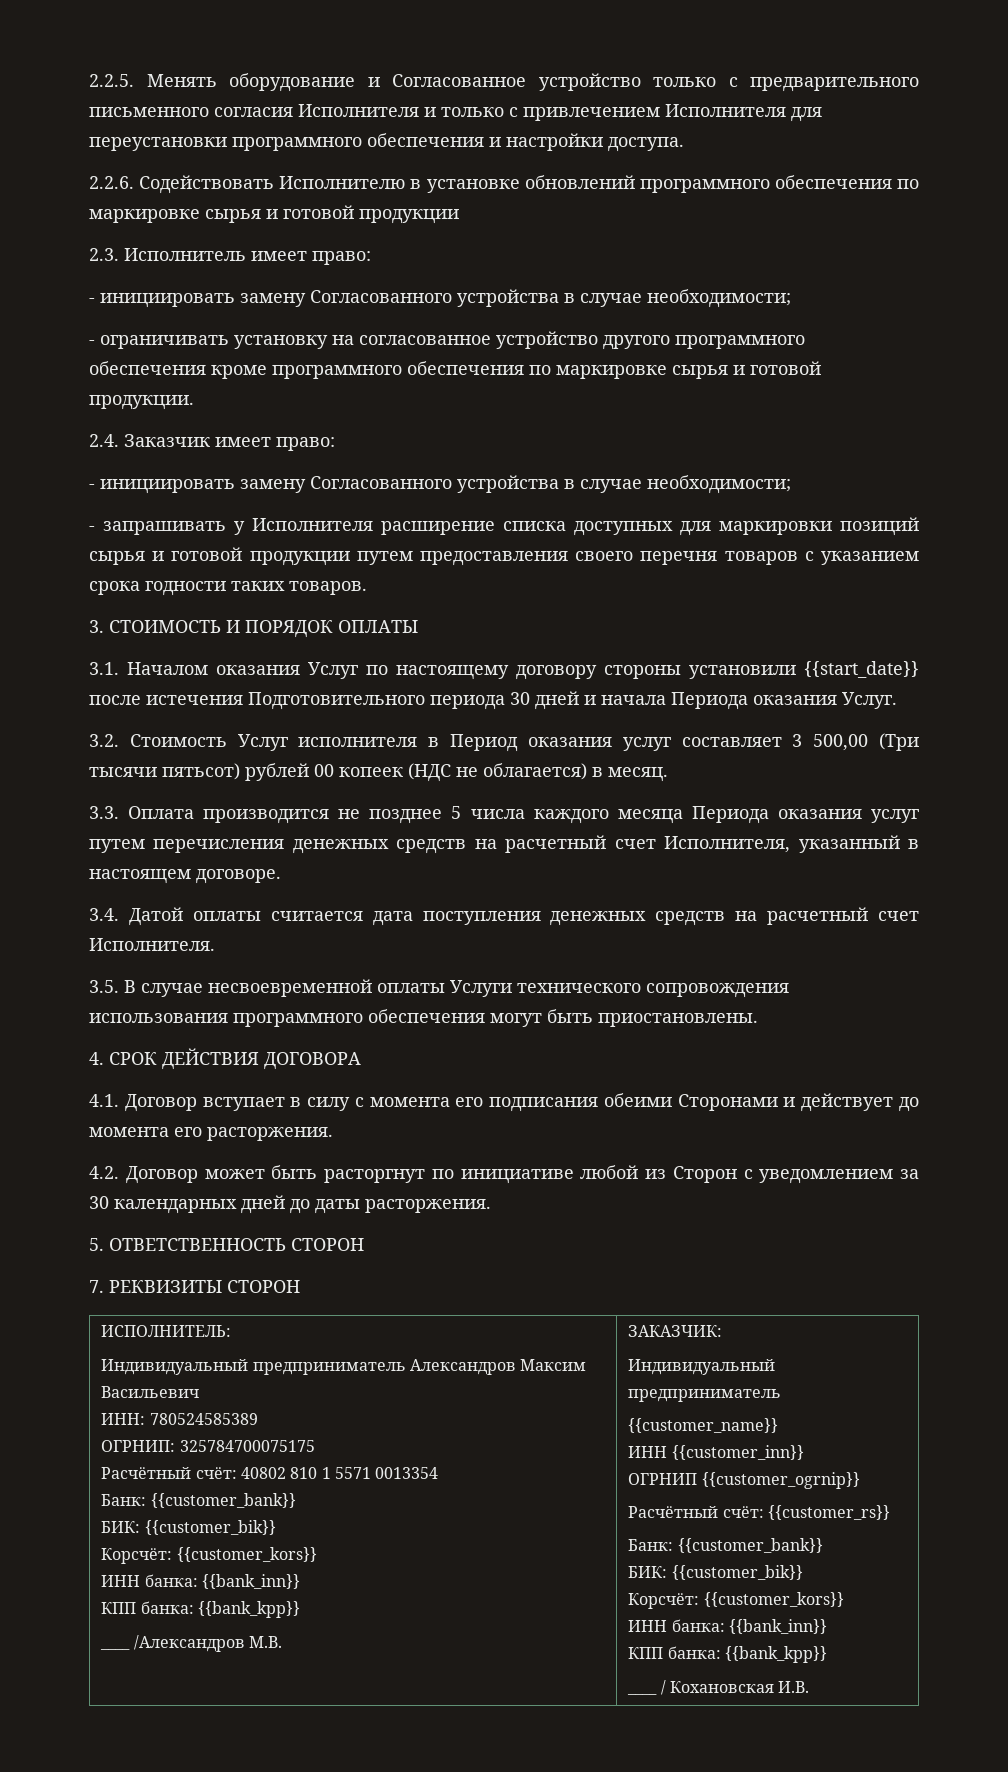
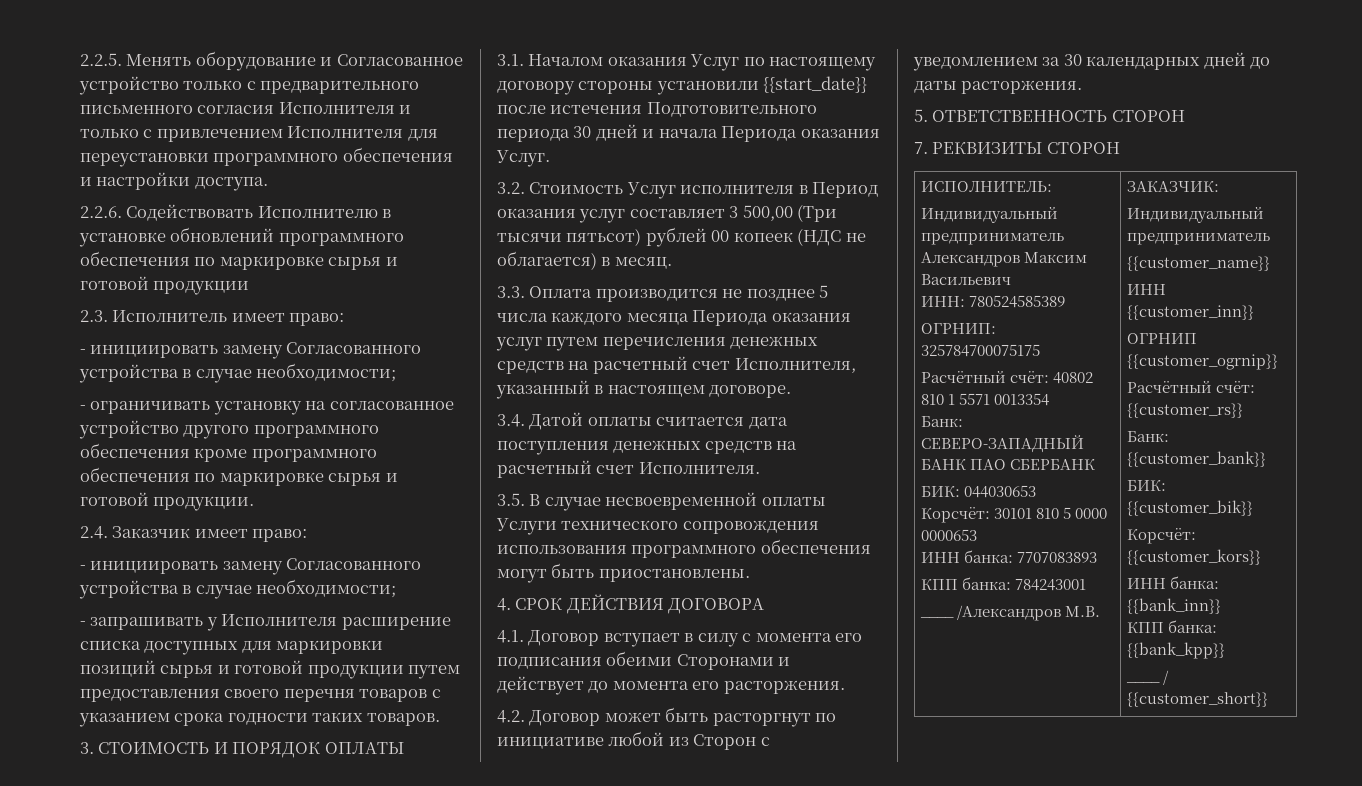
  Расчётный счёт: 40802 810 1 5571 0013354
- Банк: {{customer_bank}}
- БИК: {{customer_bik}}
- Корсчёт: {{customer_kors}}
- ИНН банка: {{bank_inn}}
- КПП банка: {{bank_kpp}}
+ Банк: СЕВЕРО-ЗАПАДНЫЙ БАНК ПАО СБЕРБАНК
+ БИК: 044030653
+ Корсчёт: 30101 810 5 0000 0000653
+ ИНН банка: 7707083893
+ КПП банка: 784243001
- ____ / Кохановская И.В.
+ ____ / {{customer_short}}

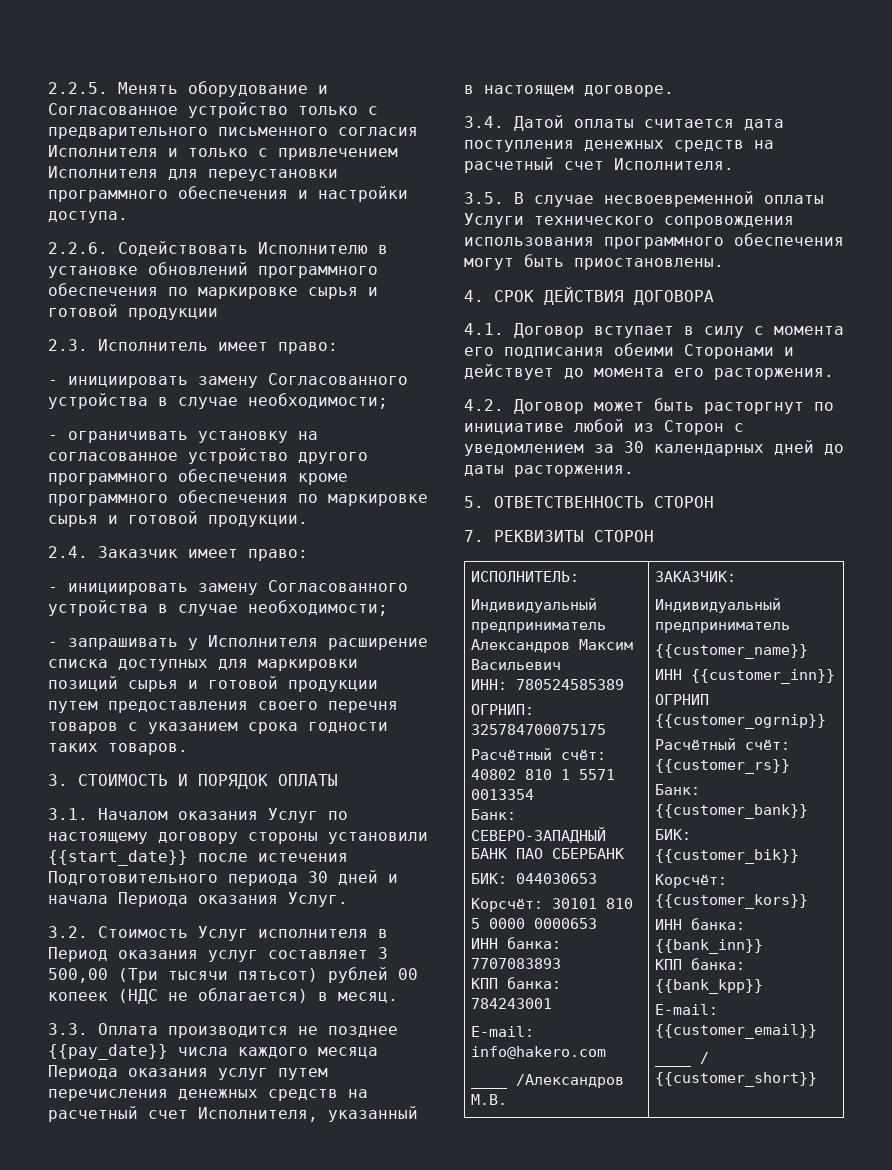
- 3.3. Оплата производится не позднее 5 числа каждого месяца Периода оказания услуг путем перечисления денежных средств на расчетный счет Исполнителя, указанный в настоящем договоре.
+ 3.3. Оплата производится не позднее {{pay_date}} числа каждого месяца Периода оказания услуг путем перечисления денежных средств на расчетный счет Исполнителя, указанный в настоящем договоре.
+ E-mail: info@hakero.com
+ E-mail: {{customer_email}}

